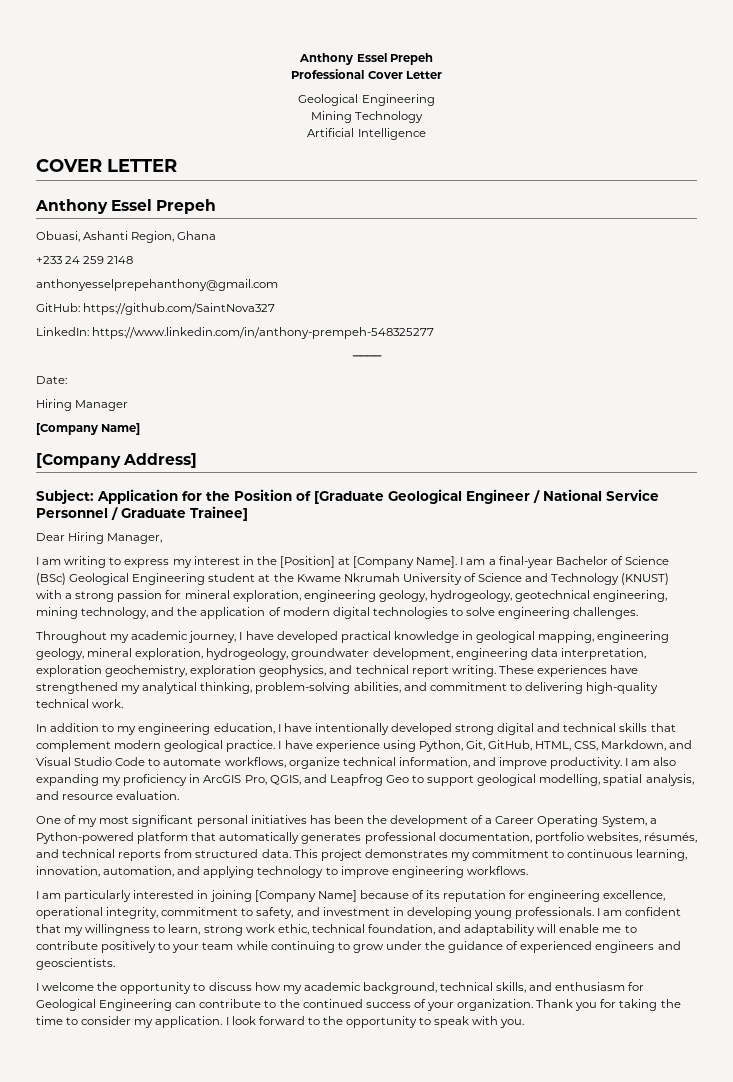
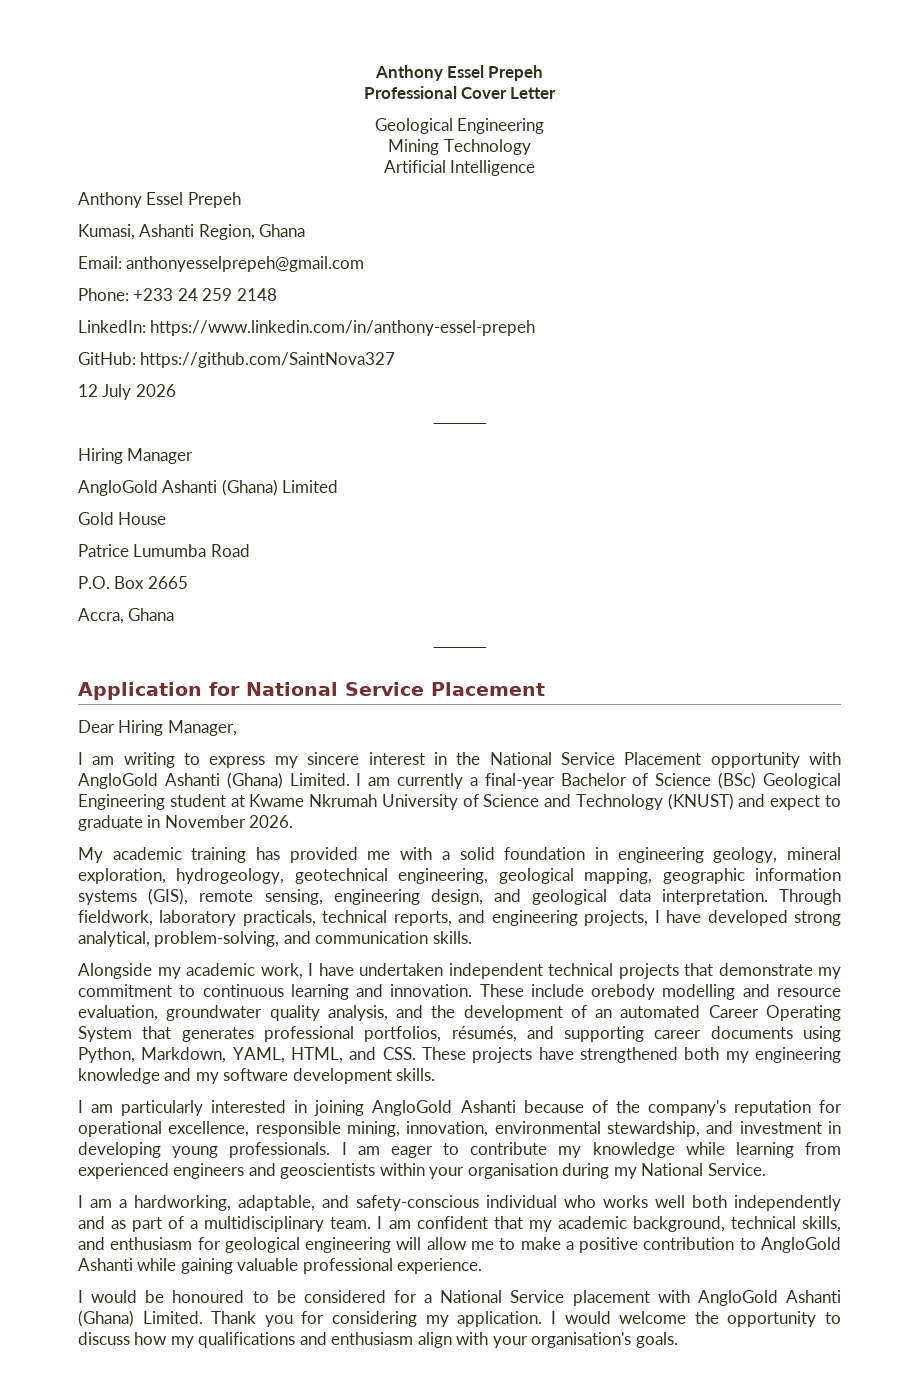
  Artificial Intelligence
- COVER LETTER
  Anthony Essel Prepeh
- Obuasi, Ashanti Region, Ghana
+ Kumasi, Ashanti Region, Ghana
- +233 24 259 2148
+ Email: anthonyesselprepeh@gmail.com
+ Phone: +233 24 259 2148
- anthonyesselprepehanthony@gmail.com
+ LinkedIn: https://www.linkedin.com/in/anthony-essel-prepeh
- LinkedIn: https://www.linkedin.com/in/anthony-prempeh-548325277
+ 12 July 2026
  ────
- Date:
  Hiring Manager
- [Company Name]
- [Company Address]
- Subject: Application for the Position of [Graduate Geological Engineer / National Service Personnel / Graduate Trainee]
+ AngloGold Ashanti (Ghana) Limited
+ Gold House
+ Patrice Lumumba Road
+ P.O. Box 2665
+ Accra, Ghana
+ ────
+ Application for National Service Placement
- I am writing to express my interest in the [Position] at [Company Name]. I am a final-year Bachelor of Science (BSc) Geological Engineering student at the Kwame Nkrumah University of Science and Technology (KNUST) with a strong passion for mineral exploration, engineering geology, hydrogeology, geotechnical engineering, mining technology, and the application of modern digital technologies to solve engineering challenges.
- Throughout my academic journey, I have developed practical knowledge in geological mapping, engineering geology, mineral exploration, hydrogeology, groundwater development, engineering data interpretation, exploration geochemistry, exploration geophysics, and technical report writing. These experiences have strengthened my analytical thinking, problem-solving abilities, and commitment to delivering high-quality technical work.
- In addition to my engineering education, I have intentionally developed strong digital and technical skills that complement modern geological practice. I have experience using Python, Git, GitHub, HTML, CSS, Markdown, and Visual Studio Code to automate workflows, organize technical information, and improve productivity. I am also expanding my proficiency in ArcGIS Pro, QGIS, and Leapfrog Geo to support geological modelling, spatial analysis, and resource evaluation.
- One of my most significant personal initiatives has been the development of a Career Operating System, a Python-powered platform that automatically generates professional documentation, portfolio websites, résumés, and technical reports from structured data. This project demonstrates my commitment to continuous learning, innovation, automation, and applying technology to improve engineering workflows.
+ I am writing to express my sincere interest in the National Service Placement opportunity with AngloGold Ashanti (Ghana) Limited. I am currently a final-year Bachelor of Science (BSc) Geological Engineering student at Kwame Nkrumah University of Science and Technology (KNUST) and expect to graduate in November 2026.
+ My academic training has provided me with a solid foundation in engineering geology, mineral exploration, hydrogeology, geotechnical engineering, geological mapping, geographic information systems (GIS), remote sensing, engineering design, and geological data interpretation. Through fieldwork, laboratory practicals, technical reports, and engineering projects, I have developed strong analytical, problem-solving, and communication skills.
+ Alongside my academic work, I have undertaken independent technical projects that demonstrate my commitment to continuous learning and innovation. These include orebody modelling and resource evaluation, groundwater quality analysis, and the development of an automated Career Operating System that generates professional portfolios, résumés, and supporting career documents using Python, Markdown, YAML, HTML, and CSS. These projects have strengthened both my engineering knowledge and my software development skills.
- I am particularly interested in joining [Company Name] because of its reputation for engineering excellence, operational integrity, commitment to safety, and investment in developing young professionals.
+ I am particularly interested in joining AngloGold Ashanti because of the company's reputation for operational excellence, responsible mining, innovation, environmental stewardship, and investment in developing young professionals.
- I am confident that my willingness to learn, strong work ethic, technical foundation, and adaptability will enable me to contribute positively to your team while continuing to grow under the guidance of experienced engineers and geoscientists.
- I welcome the opportunity to discuss how my academic background, technical skills, and enthusiasm for Geological Engineering can contribute to the continued success of your organization. Thank you for taking the time to consider my application. I look forward to the opportunity to speak with you.
+ I am eager to contribute my knowledge while learning from experienced engineers and geoscientists within your organisation during my National Service.
+ I am a hardworking, adaptable, and safety-conscious individual who works well both independently and as part of a multidisciplinary team. I am confident that my academic background, technical skills, and enthusiasm for geological engineering will allow me to make a positive contribution to AngloGold Ashanti while gaining valuable professional experience.
+ I would be honoured to be considered for a National Service placement with AngloGold Ashanti (Ghana) Limited. Thank you for considering my application. I would welcome the opportunity to discuss how my qualifications and enthusiasm align with your organisation's goals.

